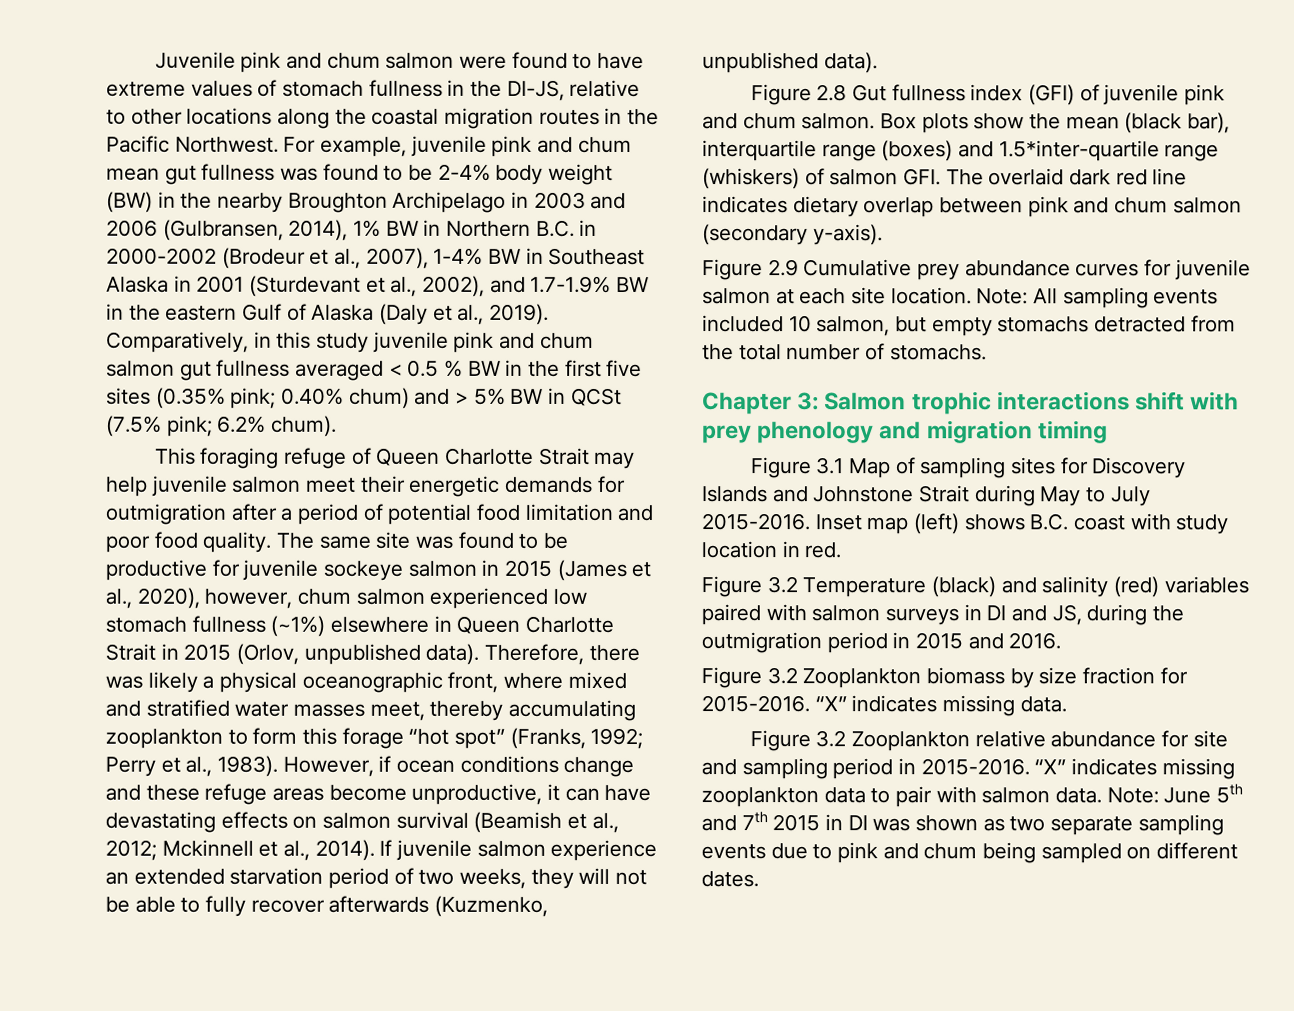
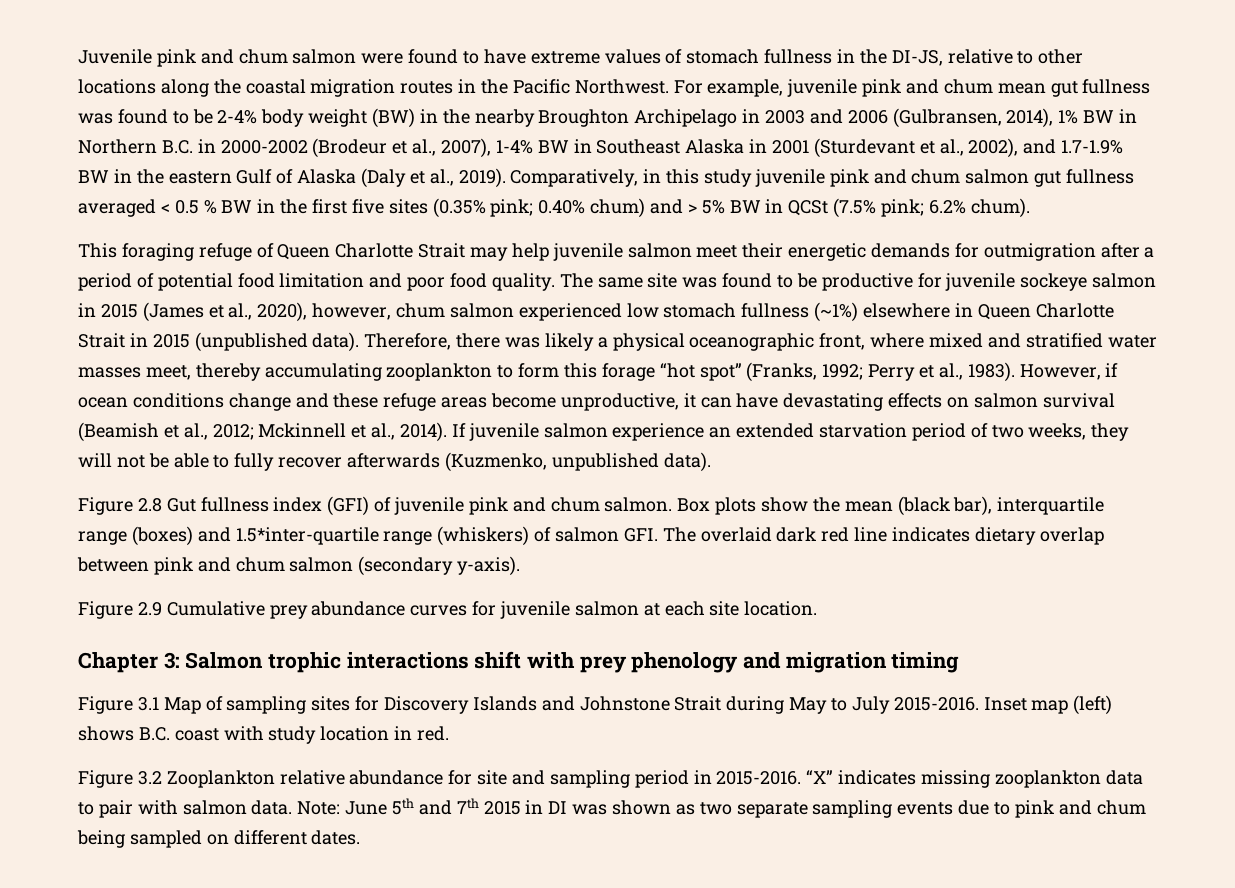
- The same site was found to be productive for juvenile sockeye salmon in 2015 (James et al., 2020), however, chum salmon experienced low stomach fullness (~1%) elsewhere in Queen Charlotte Strait in 2015 (Orlov, unpublished data).
+ The same site was found to be productive for juvenile sockeye salmon in 2015 (James et al., 2020), however, chum salmon experienced low stomach fullness (~1%) elsewhere in Queen Charlotte Strait in 2015 (unpublished data).
- Note: All sampling events included 10 salmon, but empty stomachs detracted from the total number of stomachs.
- Figure 3.2 Temperature (black) and salinity (red) variables paired with salmon surveys in DI and JS, during the outmigration period in 2015 and 2016.
- Figure 3.2 Zooplankton biomass by size fraction for 2015-2016. “X” indicates missing data.

